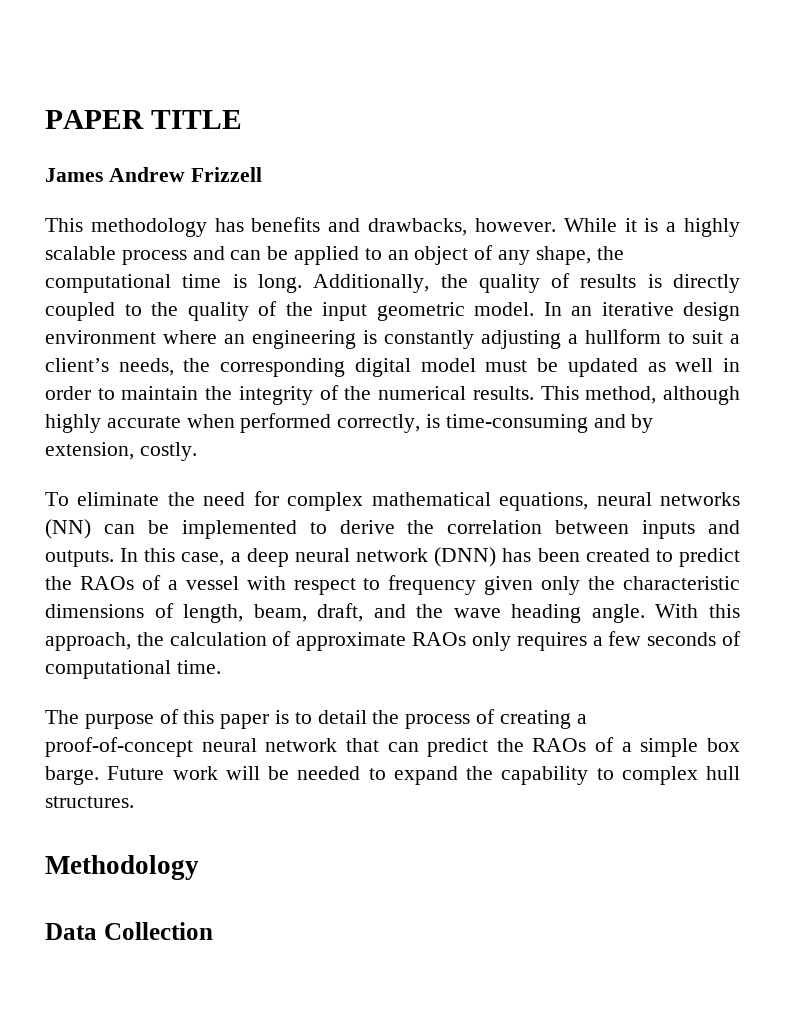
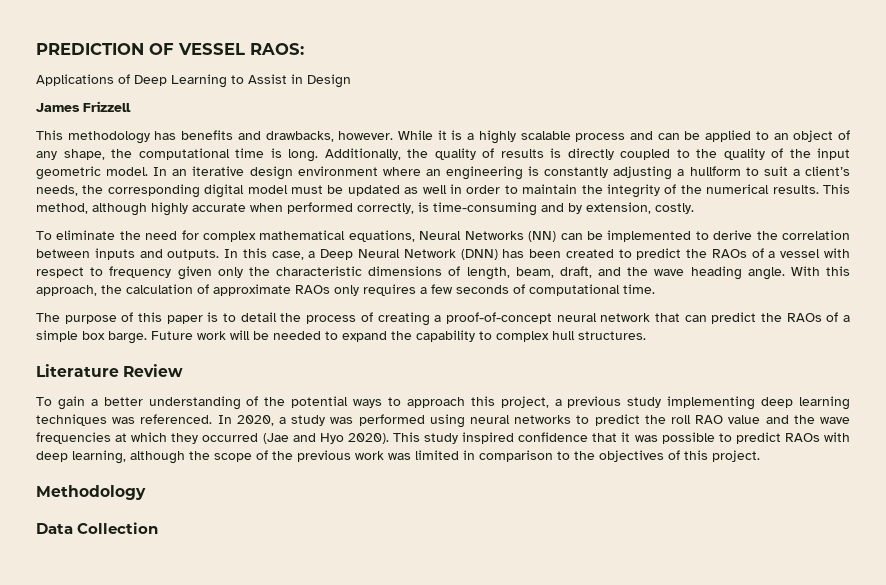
- PAPER TITLE
+ PREDICTION OF VESSEL RAOS:
+ Applications of Deep Learning to Assist in Design
- James Andrew Frizzell
+ James Frizzell
- To eliminate the need for complex mathematical equations, neural networks (NN) can be implemented to derive the correlation between inputs and outputs.
+ To eliminate the need for complex mathematical equations, Neural Networks (NN) can be implemented to derive the correlation between inputs and outputs.
- In this case, a deep neural network (DNN) has been created to predict the RAOs of a vessel with respect to frequency given only the characteristic dimensions of length, beam, draft, and the wave heading angle.
+ In this case, a Deep Neural Network (DNN) has been created to predict the RAOs of a vessel with respect to frequency given only the characteristic dimensions of length, beam, draft, and the wave heading angle.
+ Literature Review
+ To gain a better understanding of the potential ways to approach this project, a previous study implementing deep learning techniques was referenced. In 2020, a study was performed using neural networks to predict the roll RAO value and the wave frequencies at which they occurred (Jae and Hyo 2020). This study inspired confidence that it was possible to predict RAOs with deep learning, although the scope of the previous work was limited in comparison to the objectives of this project.

